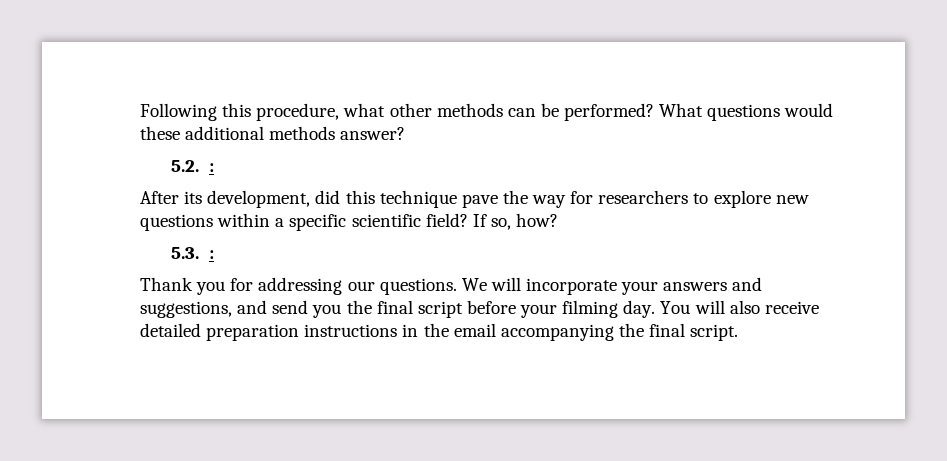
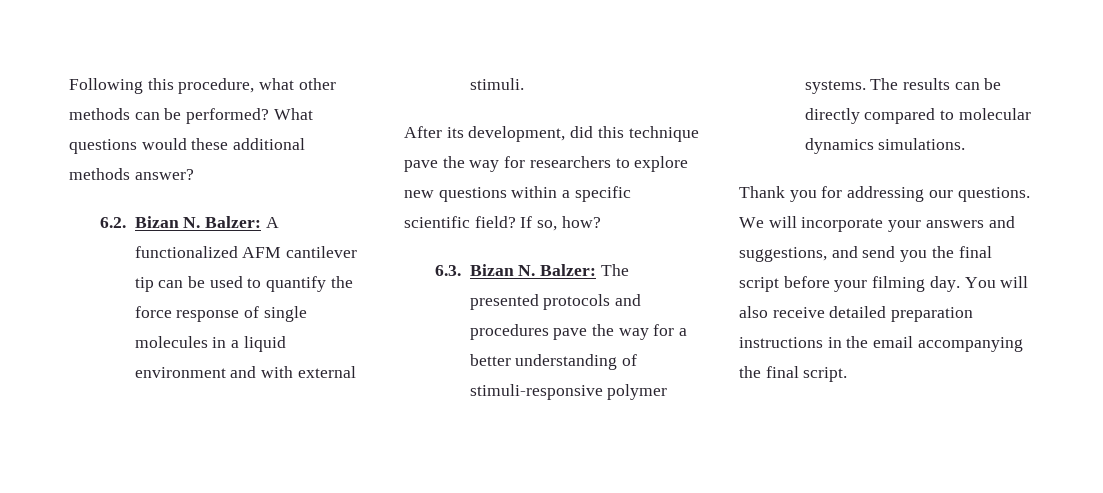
- 5.2. :
+ 6.2. Bizan N. Balzer: A functionalized AFM cantilever tip can be used to quantify the force response of single molecules in a liquid environment and with external stimuli.
- 5.3. :
+ 6.3. Bizan N. Balzer: The presented protocols and procedures pave the way for a better understanding of stimuli-responsive polymer systems. The results can be directly compared to molecular dynamics simulations.

